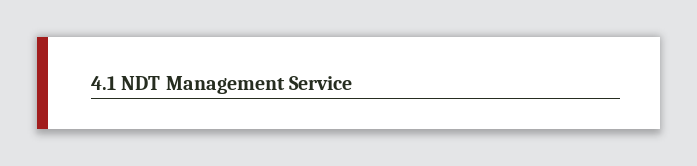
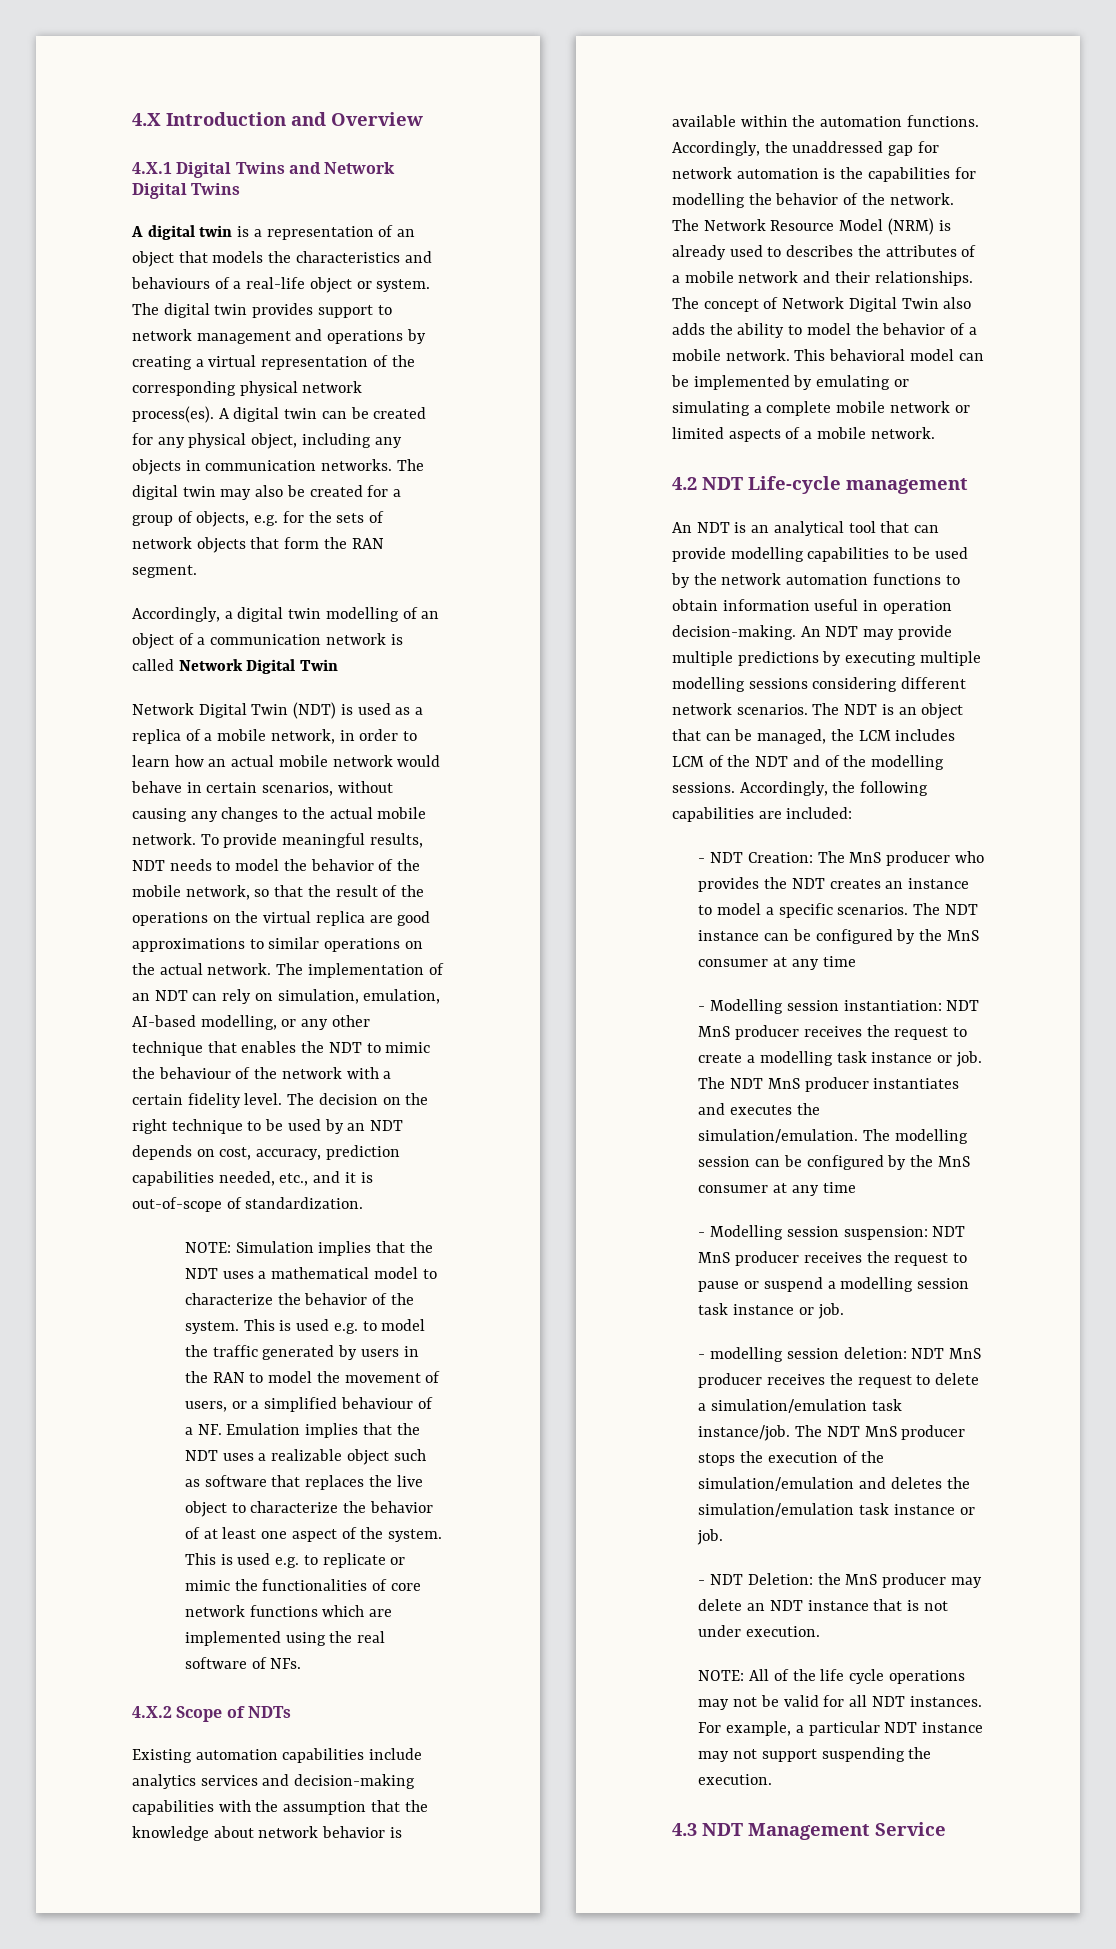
- 4.1 NDT Management Service
+ 4.X Introduction and Overview
+ 4.X.1 Digital Twins and Network Digital Twins
+ A digital twin is a representation of an object that models the characteristics and behaviours of a real-life object or system. The digital twin provides support to network management and operations by creating a virtual representation of the corresponding physical network process(es). A digital twin can be created for any physical object, including any objects in communication networks. The digital twin may also be created for a group of objects, e.g. for the sets of network objects that form the RAN segment.
+ Accordingly, a digital twin modelling of an object of a communication network is called Network Digital Twin
+ Network Digital Twin (NDT) is used as a replica of a mobile network, in order to learn how an actual mobile network would behave in certain scenarios, without causing any changes to the actual mobile network. To provide meaningful results, NDT needs to model the behavior of the mobile network, so that the result of the operations on the virtual replica are good approximations to similar operations on the actual network. The implementation of an NDT can rely on simulation, emulation, AI-based modelling, or any other technique that enables the NDT to mimic the behaviour of the network with a certain fidelity level. The decision on the right technique to be used by an NDT depends on cost, accuracy, prediction capabilities needed, etc., and it is out-of-scope of standardization.
+ NOTE: Simulation implies that the NDT uses a mathematical model to characterize the behavior of the system. This is used e.g. to model the traffic generated by users in the RAN to model the movement of users, or a simplified behaviour of a NF. Emulation implies that the NDT uses a realizable object such as software that replaces the live object to characterize the behavior of at least one aspect of the system. This is used e.g. to replicate or mimic the functionalities of core network functions which are implemented using the real software of NFs.
+ 4.X.2 Scope of NDTs
+ Existing automation capabilities include analytics services and decision-making capabilities with the assumption that the knowledge about network behavior is available within the automation functions. Accordingly, the unaddressed gap for network automation is the capabilities for modelling the behavior of the network. The Network Resource Model (NRM) is already used to describes the attributes of a mobile network and their relationships. The concept of Network Digital Twin also adds the ability to model the behavior of a mobile network. This behavioral model can be implemented by emulating or simulating a complete mobile network or limited aspects of a mobile network.
+ 4.2 NDT Life-cycle management
+ An NDT is an analytical tool that can provide modelling capabilities to be used by the network automation functions to obtain information useful in operation decision-making. An NDT may provide multiple predictions by executing multiple modelling sessions considering different network scenarios. The NDT is an object that can be managed, the LCM includes LCM of the NDT and of the modelling sessions. Accordingly, the following capabilities are included:
+ - NDT Creation: The MnS producer who provides the NDT creates an instance to model a specific scenarios. The NDT instance can be configured by the MnS consumer at any time
+ - Modelling session instantiation: NDT MnS producer receives the request to create a modelling task instance or job. The NDT MnS producer instantiates and executes the simulation/emulation. The modelling session can be configured by the MnS consumer at any time
+ - Modelling session suspension: NDT MnS producer receives the request to pause or suspend a modelling session task instance or job.
+ - modelling session deletion: NDT MnS producer receives the request to delete a simulation/emulation task instance/job. The NDT MnS producer stops the execution of the simulation/emulation and deletes the simulation/emulation task instance or job.
+ - NDT Deletion: the MnS producer may delete an NDT instance that is not under execution.
+ NOTE: All of the life cycle operations may not be valid for all NDT instances. For example, a particular NDT instance may not support suspending the execution.
+ 4.3 NDT Management Service

